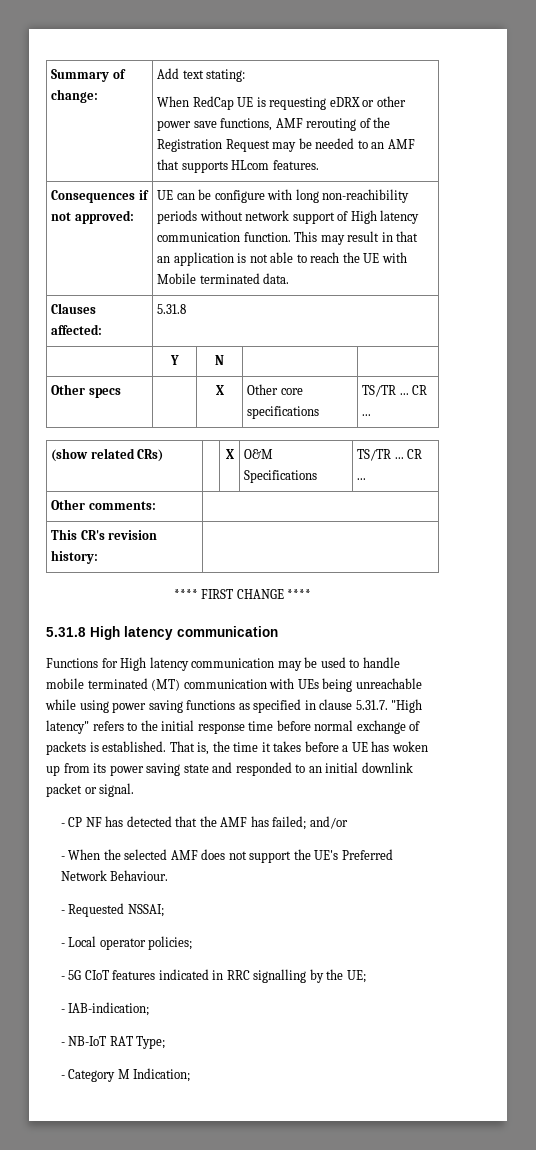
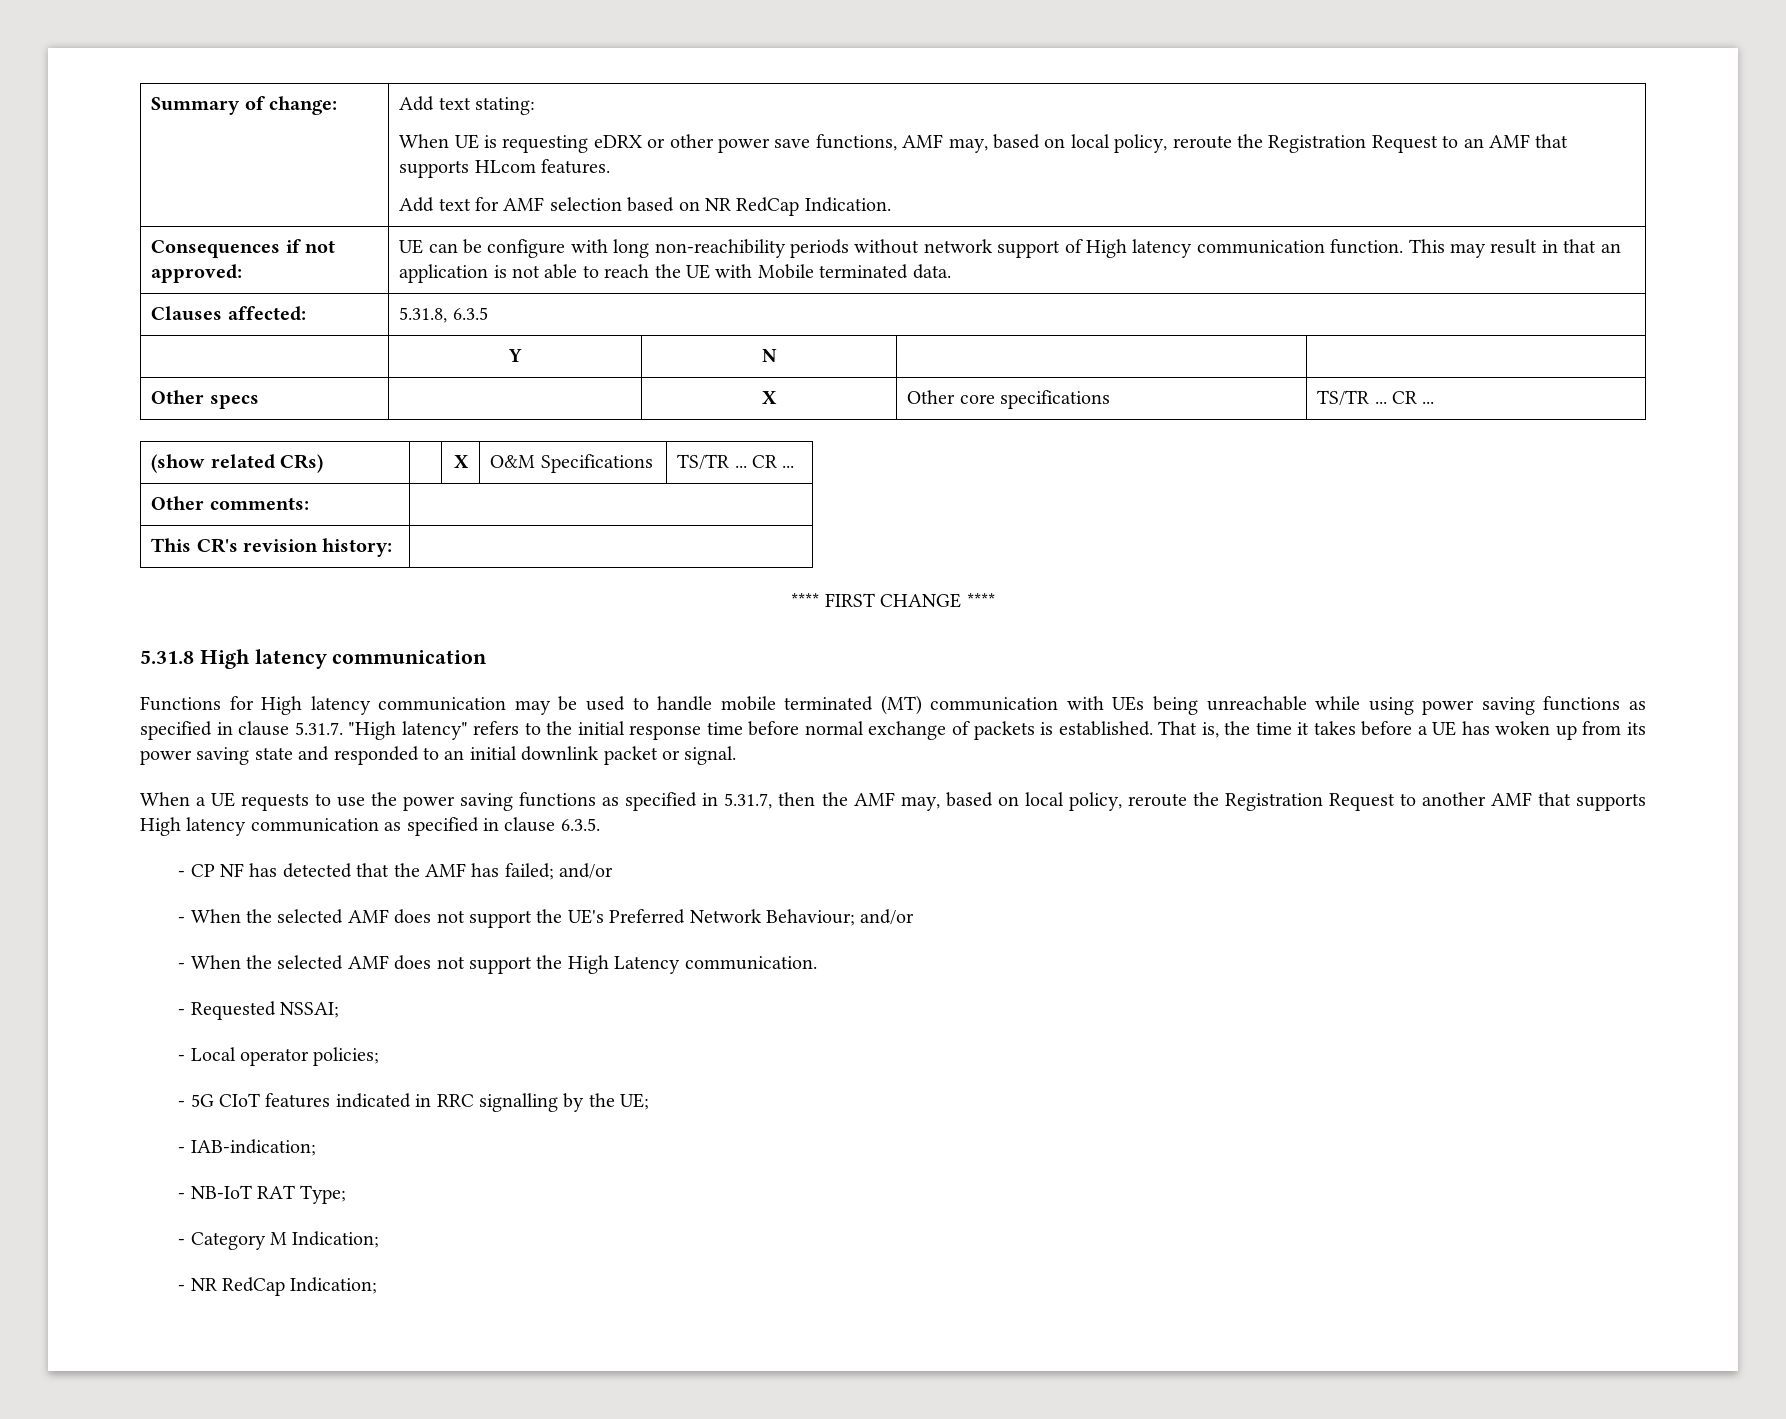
- When RedCap UE is requesting eDRX or other power save functions, AMF rerouting of the Registration Request may be needed to an AMF that supports HLcom features.
+ When UE is requesting eDRX or other power save functions, AMF may, based on local policy, reroute the Registration Request to an AMF that supports HLcom features.
+ Add text for AMF selection based on NR RedCap Indication.
- Clauses affected: | 5.31.8
+ Clauses affected: | 5.31.8, 6.3.5
+ When a UE requests to use the power saving functions as specified in 5.31.7, then the AMF may, based on local policy, reroute the Registration Request to another AMF that supports High latency communication as specified in clause 6.3.5.
- - When the selected AMF does not support the UE's Preferred Network Behaviour.
+ - When the selected AMF does not support the UE's Preferred Network Behaviour; and/or
+ - When the selected AMF does not support the High Latency communication.
+ - NR RedCap Indication;

